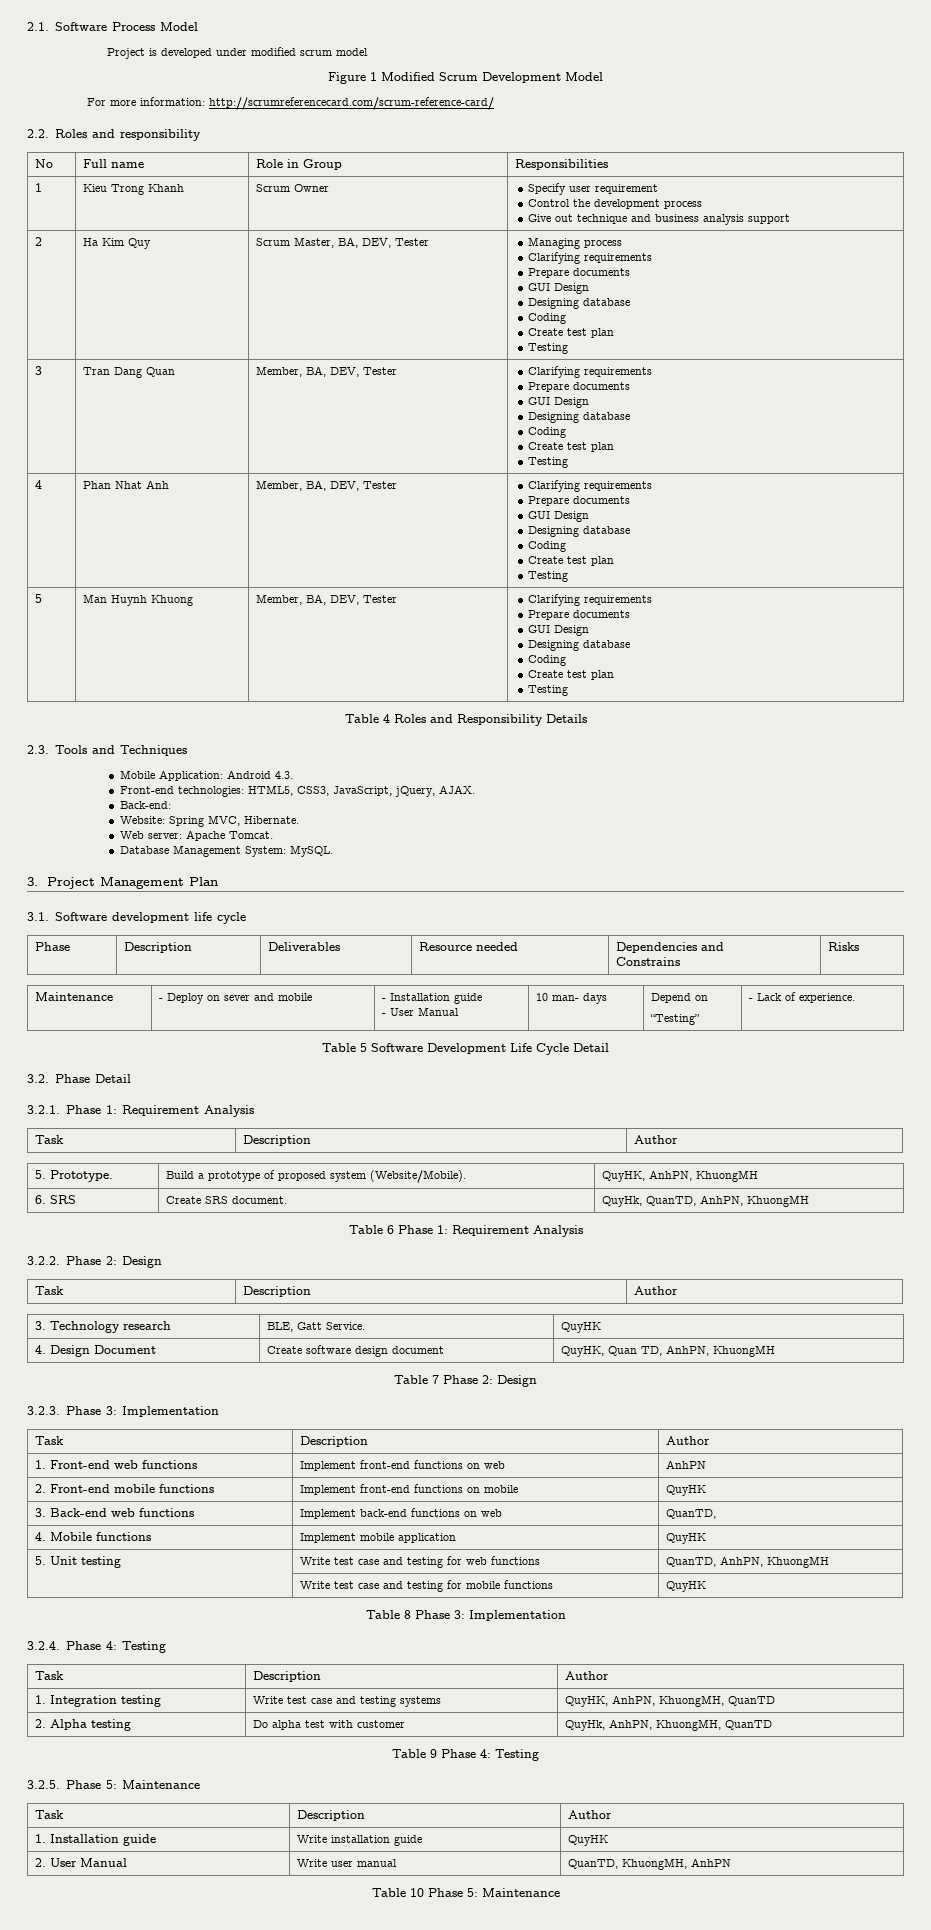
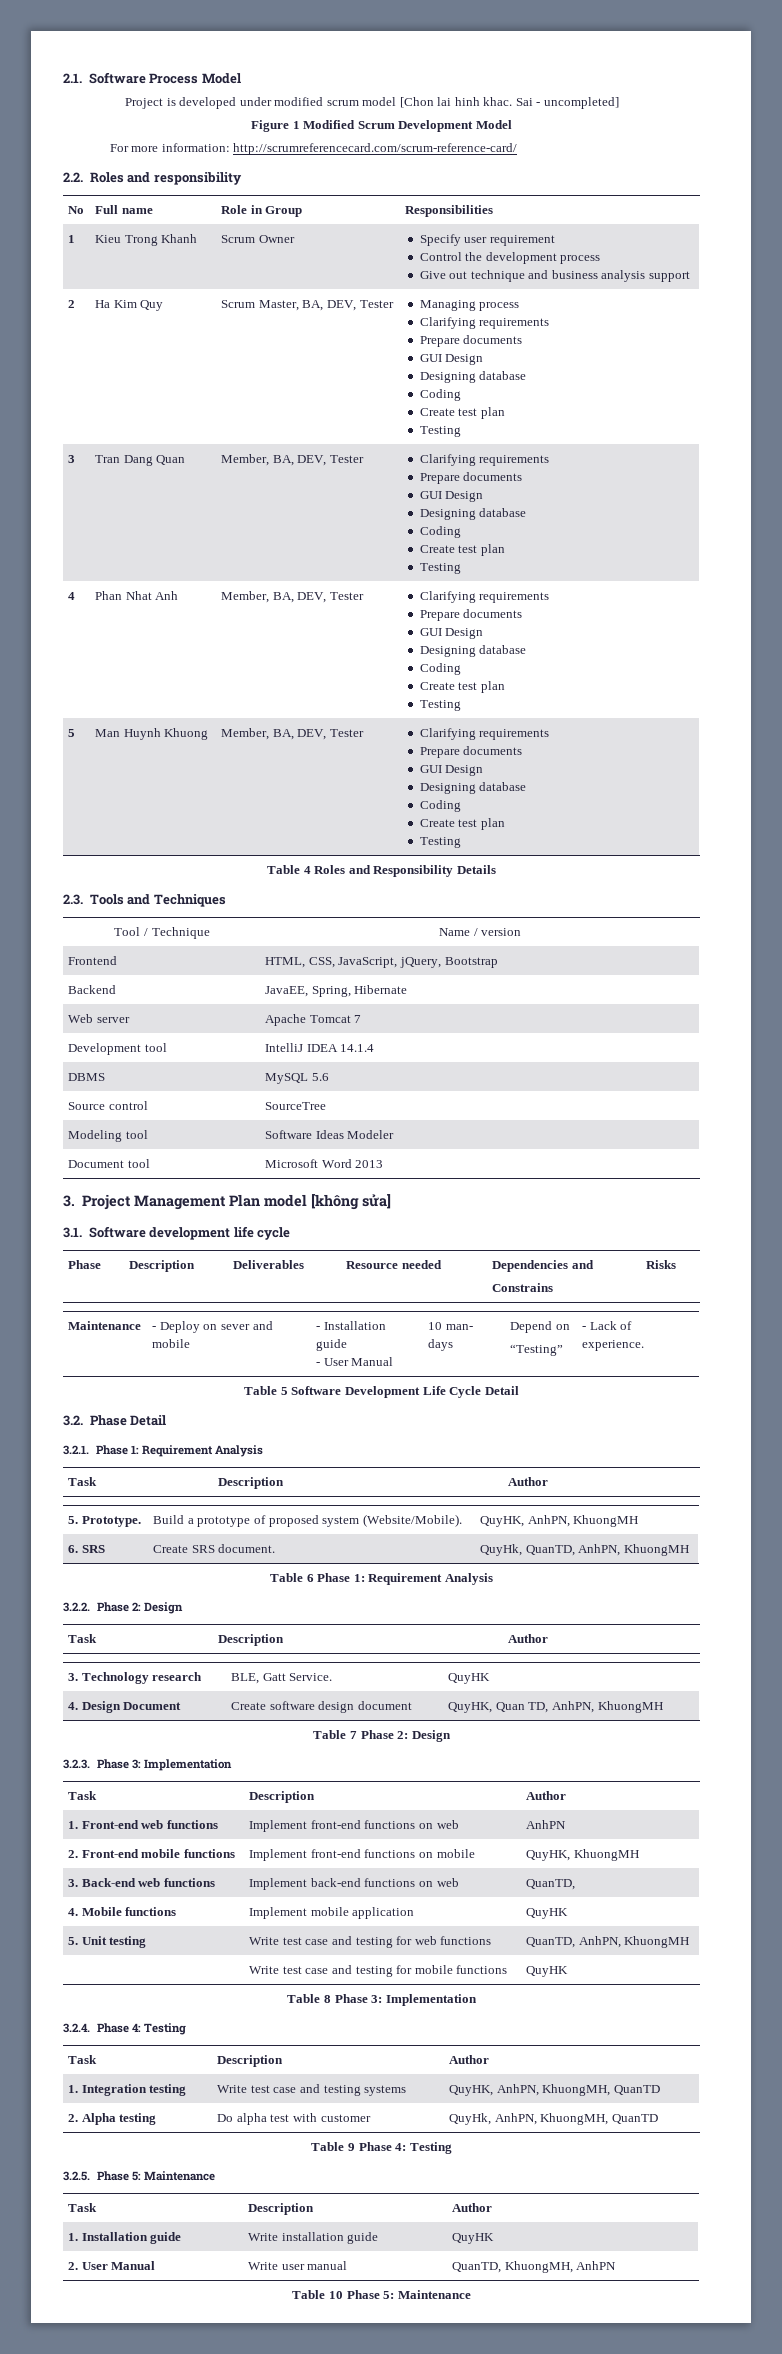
- Project is developed under modified scrum model
+ Project is developed under modified scrum model [Chon lai hinh khac. Sai - uncompleted]
- Mobile Application: Android 4.3.
- Front-end technologies: HTML5, CSS3, JavaScript, jQuery, AJAX.
- Back-end:
- Website: Spring MVC, Hibernate.
- Web server: Apache Tomcat.
- Database Management System: MySQL.
+ Tool / Technique | Name / version
+ Frontend | HTML, CSS, JavaScript, jQuery, Bootstrap
+ Backend | JavaEE, Spring, Hibernate
+ Web server | Apache Tomcat 7
+ Development tool | IntelliJ IDEA 14.1.4
+ DBMS | MySQL 5.6
+ Source control | SourceTree
+ Modeling tool | Software Ideas Modeler
+ Document tool | Microsoft Word 2013
- 3. Project Management Plan
+ 3. Project Management Plan model [không sửa]
- 2. Front-end mobile functions | Implement front-end functions on mobile | QuyHK
+ 2. Front-end mobile functions | Implement front-end functions on mobile | QuyHK, KhuongMH

